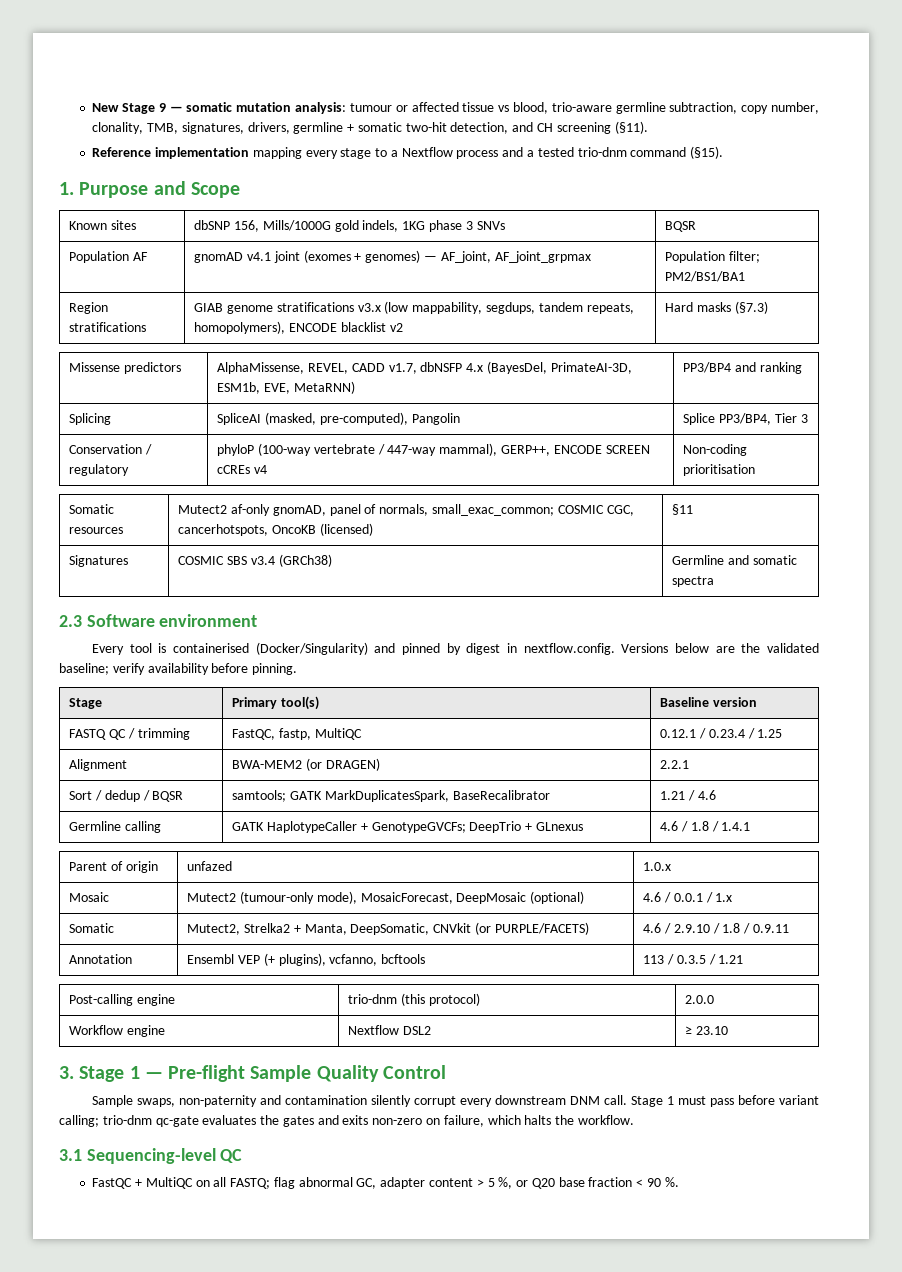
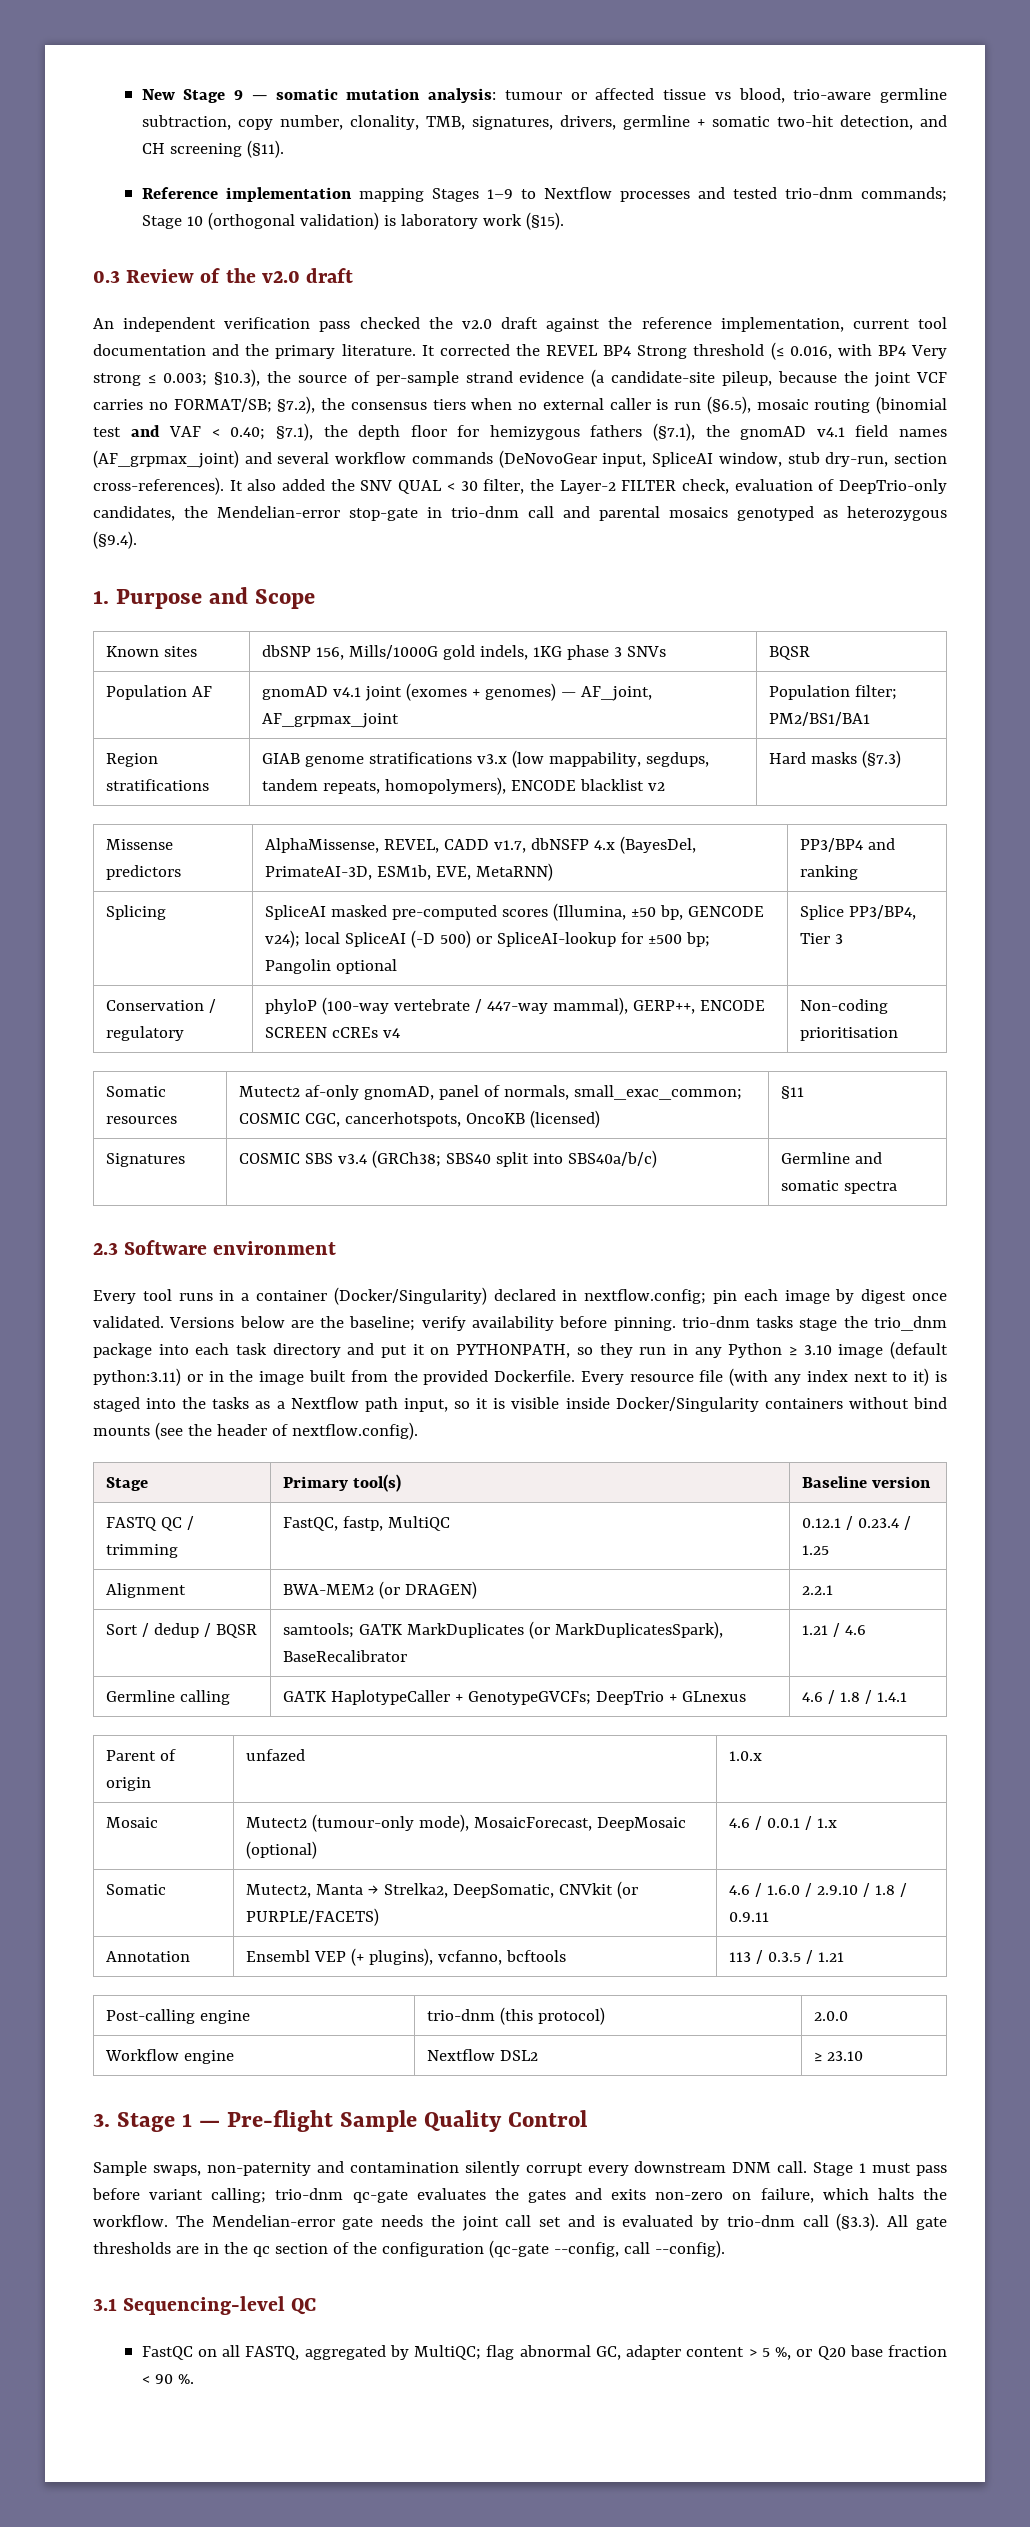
- Reference implementation mapping every stage to a Nextflow process and a tested trio-dnm command (§15).
+ Reference implementation mapping Stages 1–9 to Nextflow processes and tested trio-dnm commands; Stage 10 (orthogonal validation) is laboratory work (§15).
+ 0.3 Review of the v2.0 draft
+ An independent verification pass checked the v2.0 draft against the reference implementation, current tool documentation and the primary literature. It corrected the REVEL BP4 Strong threshold (≤ 0.016, with BP4 Very strong ≤ 0.003; §10.3), the source of per-sample strand evidence (a candidate-site pileup, because the joint VCF carries no FORMAT/SB; §7.2), the consensus tiers when no external caller is run (§6.5), mosaic routing (binomial test and VAF < 0.40; §7.1), the depth floor for hemizygous fathers (§7.1), the gnomAD v4.1 field names (AF_grpmax_joint) and several workflow commands (DeNovoGear input, SpliceAI window, stub dry-run, section cross-references). It also added the SNV QUAL < 30 filter, the Layer-2 FILTER check, evaluation of DeepTrio-only candidates, the Mendelian-error stop-gate in trio-dnm call and parental mosaics genotyped as heterozygous (§9.4).
- Population AF | gnomAD v4.1 joint (exomes + genomes) — AF_joint, AF_joint_grpmax | Population filter; PM2/BS1/BA1
+ Population AF | gnomAD v4.1 joint (exomes + genomes) — AF_joint, AF_grpmax_joint | Population filter; PM2/BS1/BA1
- Splicing | SpliceAI (masked, pre-computed), Pangolin | Splice PP3/BP4, Tier 3
+ Splicing | SpliceAI masked pre-computed scores (Illumina, ±50 bp, GENCODE v24); local SpliceAI (-D 500) or SpliceAI-lookup for ±500 bp; Pangolin optional | Splice PP3/BP4, Tier 3
- Signatures | COSMIC SBS v3.4 (GRCh38) | Germline and somatic spectra
+ Signatures | COSMIC SBS v3.4 (GRCh38; SBS40 split into SBS40a/b/c) | Germline and somatic spectra
- Every tool is containerised (Docker/Singularity) and pinned by digest in nextflow.config. Versions below are the validated baseline; verify availability before pinning.
+ Every tool runs in a container (Docker/Singularity) declared in nextflow.config; pin each image by digest once validated. Versions below are the baseline; verify availability before pinning. trio-dnm tasks stage the trio_dnm package into each task directory and put it on PYTHONPATH, so they run in any Python ≥ 3.10 image (default python:3.11) or in the image built from the provided Dockerfile. Every resource file (with any index next to it) is staged into the tasks as a Nextflow path input, so it is visible inside Docker/Singularity containers without bind mounts (see the header of nextflow.config).
- Sort / dedup / BQSR | samtools; GATK MarkDuplicatesSpark, BaseRecalibrator | 1.21 / 4.6
+ Sort / dedup / BQSR | samtools; GATK MarkDuplicates (or MarkDuplicatesSpark), BaseRecalibrator | 1.21 / 4.6
- Somatic | Mutect2, Strelka2 + Manta, DeepSomatic, CNVkit (or PURPLE/FACETS) | 4.6 / 2.9.10 / 1.8 / 0.9.11
+ Somatic | Mutect2, Manta → Strelka2, DeepSomatic, CNVkit (or PURPLE/FACETS) | 4.6 / 1.6.0 / 2.9.10 / 1.8 / 0.9.11
- Stage 1 must pass before variant calling; trio-dnm qc-gate evaluates the gates and exits non-zero on failure, which halts the workflow.
+ Stage 1 must pass before variant calling; trio-dnm qc-gate evaluates the gates and exits non-zero on failure, which halts the workflow. The Mendelian-error gate needs the joint call set and is evaluated by trio-dnm call (§3.3). All gate thresholds are in the qc section of the configuration (qc-gate --config, call --config).
  3.1 Sequencing-level QC
- FastQC + MultiQC on all FASTQ; flag abnormal GC, adapter content > 5 %, or Q20 base fraction < 90 %.
+ FastQC on all FASTQ, aggregated by MultiQC; flag abnormal GC, adapter content > 5 %, or Q20 base fraction < 90 %.

